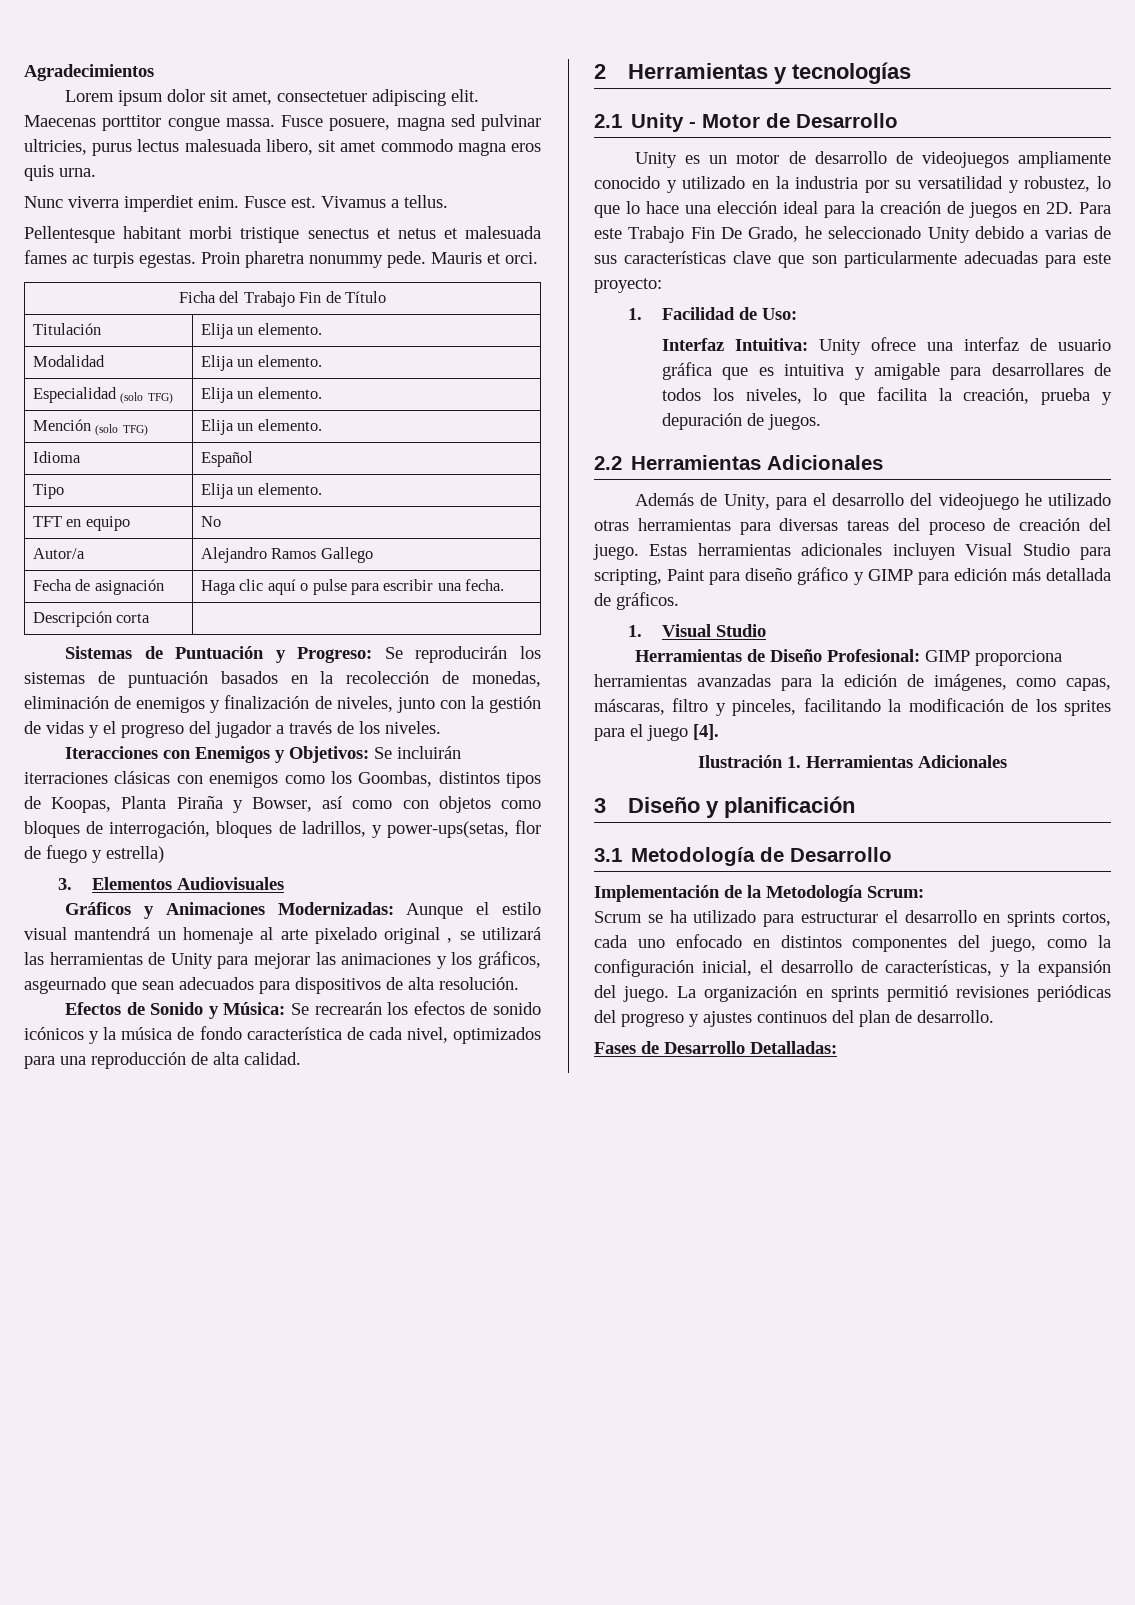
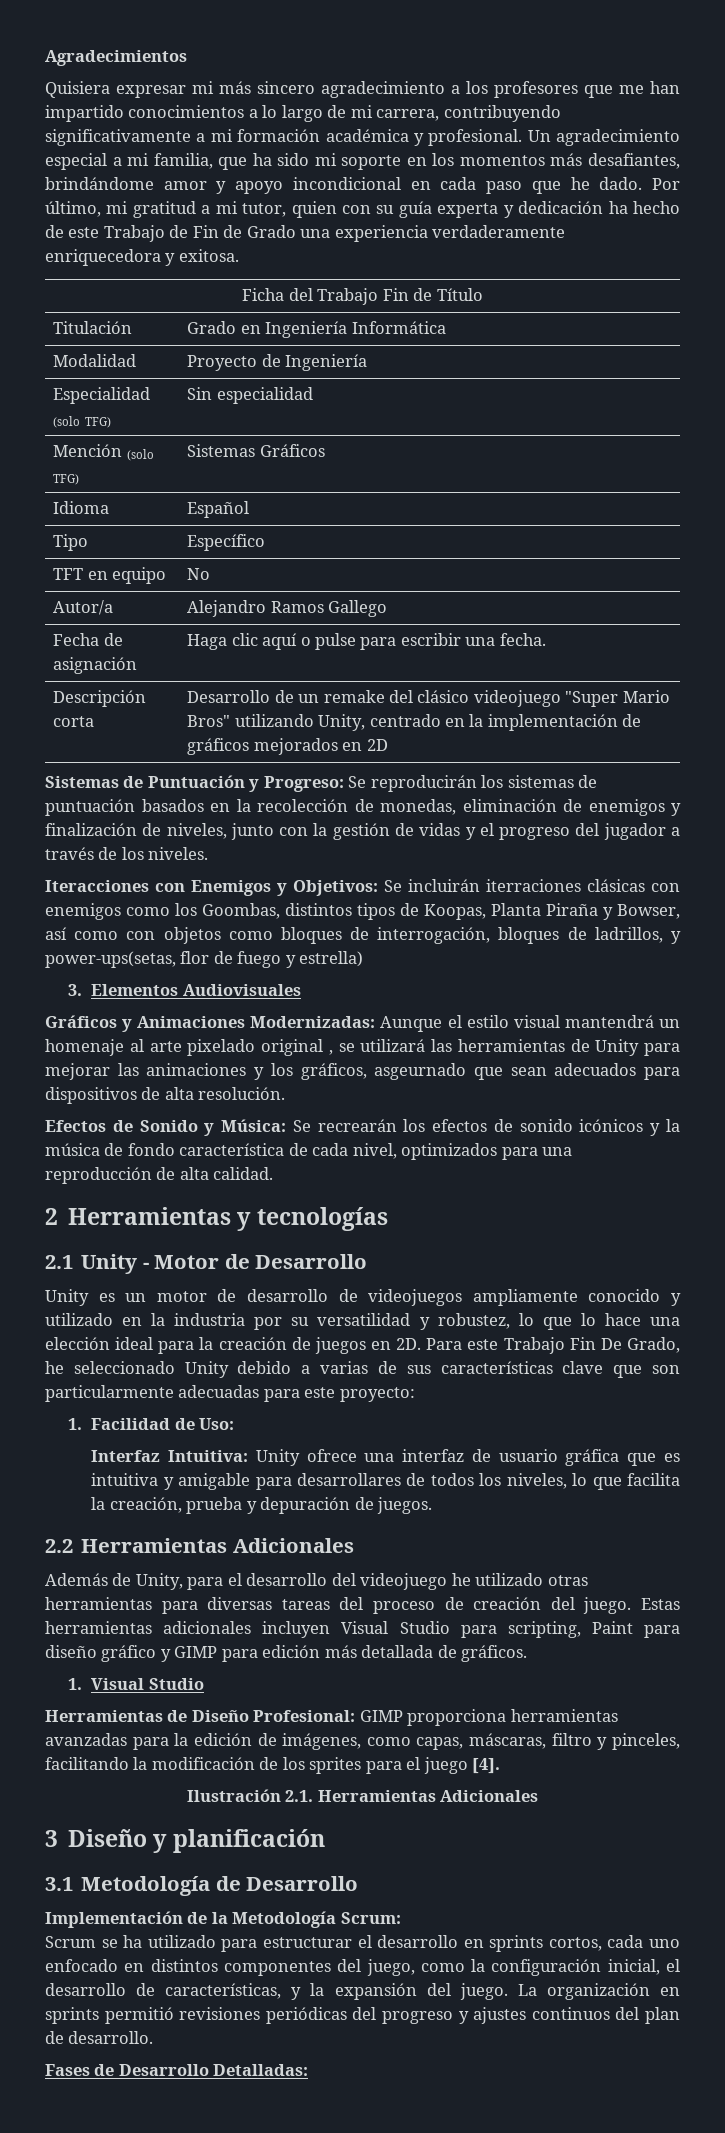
- Lorem ipsum dolor sit amet, consectetuer adipiscing elit. Maecenas porttitor congue massa. Fusce posuere, magna sed pulvinar ultricies, purus lectus malesuada libero, sit amet commodo magna eros quis urna.
- Nunc viverra imperdiet enim. Fusce est. Vivamus a tellus.
- Pellentesque habitant morbi tristique senectus et netus et malesuada fames ac turpis egestas. Proin pharetra nonummy pede. Mauris et orci.
+ Quisiera expresar mi más sincero agradecimiento a los profesores que me han impartido conocimientos a lo largo de mi carrera, contribuyendo significativamente a mi formación académica y profesional. Un agradecimiento especial a mi familia, que ha sido mi soporte en los momentos más desafiantes, brindándome amor y apoyo incondicional en cada paso que he dado. Por último, mi gratitud a mi tutor, quien con su guía experta y dedicación ha hecho de este Trabajo de Fin de Grado una experiencia verdaderamente enriquecedora y exitosa.
- Titulación | Elija un elemento.
- Modalidad | Elija un elemento.
+ Titulación | Grado en Ingeniería Informática
+ Modalidad | Proyecto de Ingeniería
- Especialidad (solo TFG) | Elija un elemento.
+ Especialidad (solo TFG) | Sin especialidad
- Mención (solo TFG) | Elija un elemento.
+ Mención (solo TFG) | Sistemas Gráficos
- Tipo | Elija un elemento.
+ Tipo | Específico
- Descripción corta |
+ Descripción corta | Desarrollo de un remake del clásico videojuego "Super Mario Bros" utilizando Unity, centrado en la implementación de gráficos mejorados en 2D
- Ilustración 1. Herramientas Adicionales
+ Ilustración 2.1. Herramientas Adicionales

